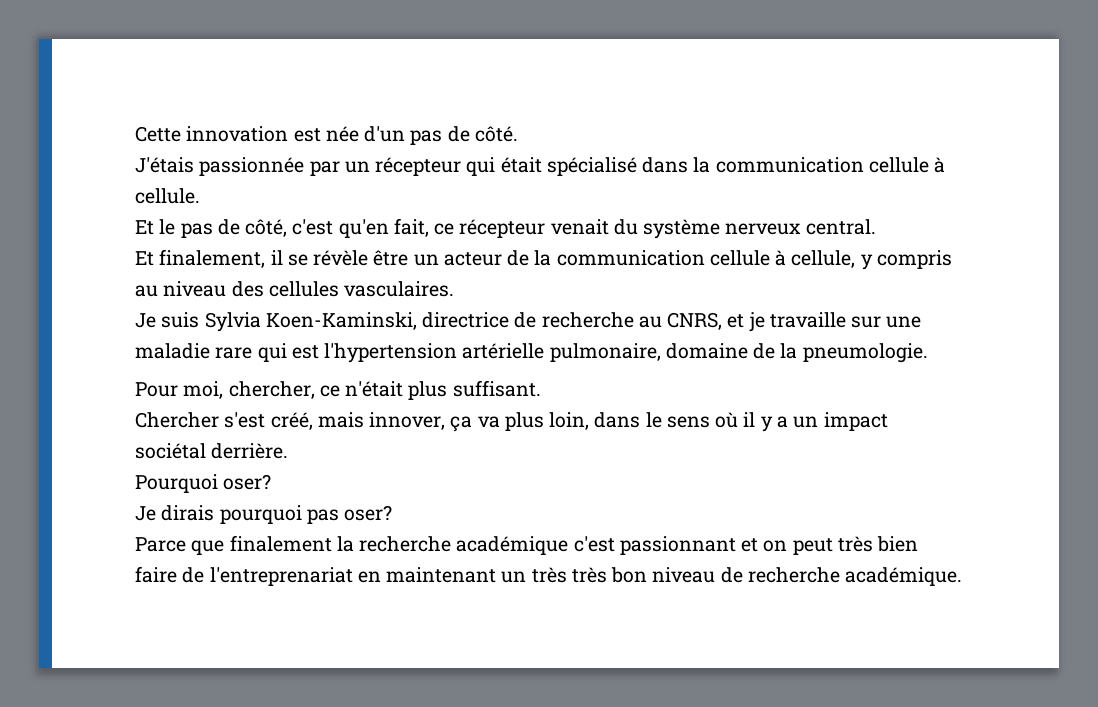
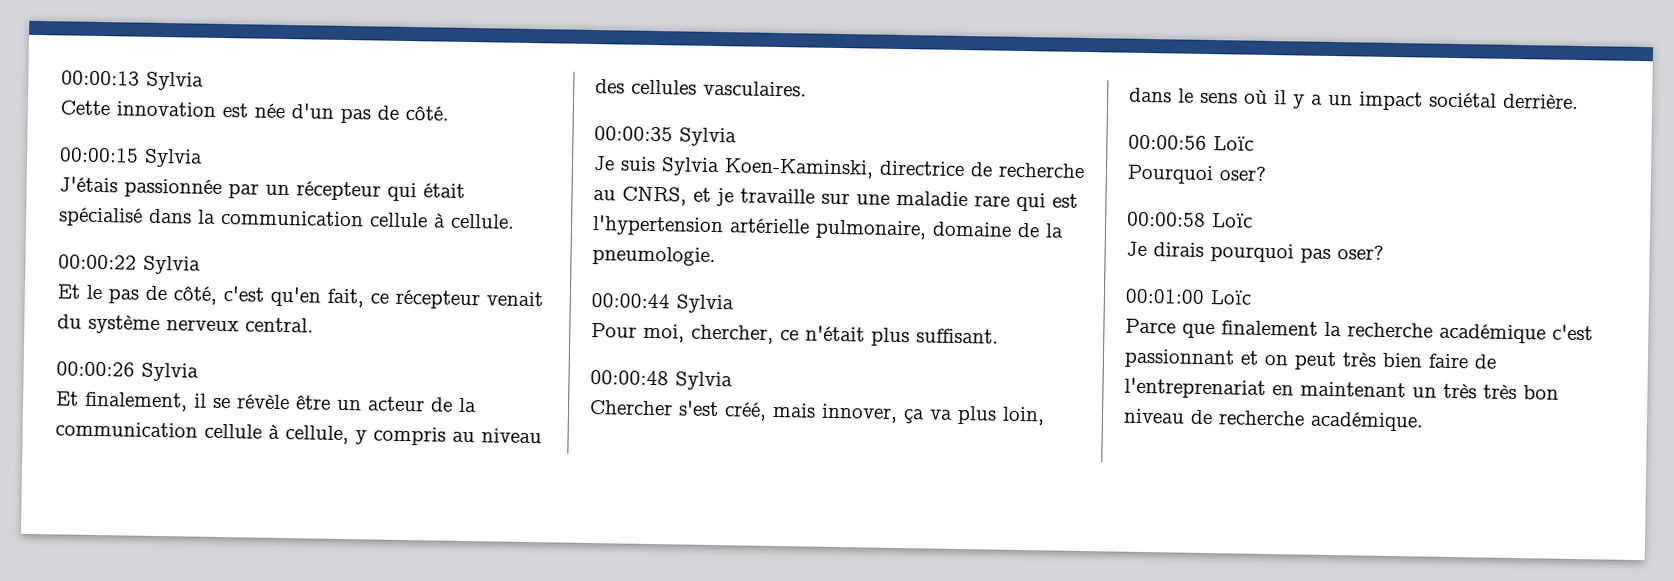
+ 00:00:13 Sylvia
+ 00:00:15 Sylvia
+ 00:00:22 Sylvia
+ 00:00:26 Sylvia
+ 00:00:35 Sylvia
+ 00:00:44 Sylvia
+ 00:00:48 Sylvia
+ 00:00:56 Loïc
+ 00:00:58 Loïc
+ 00:01:00 Loïc

